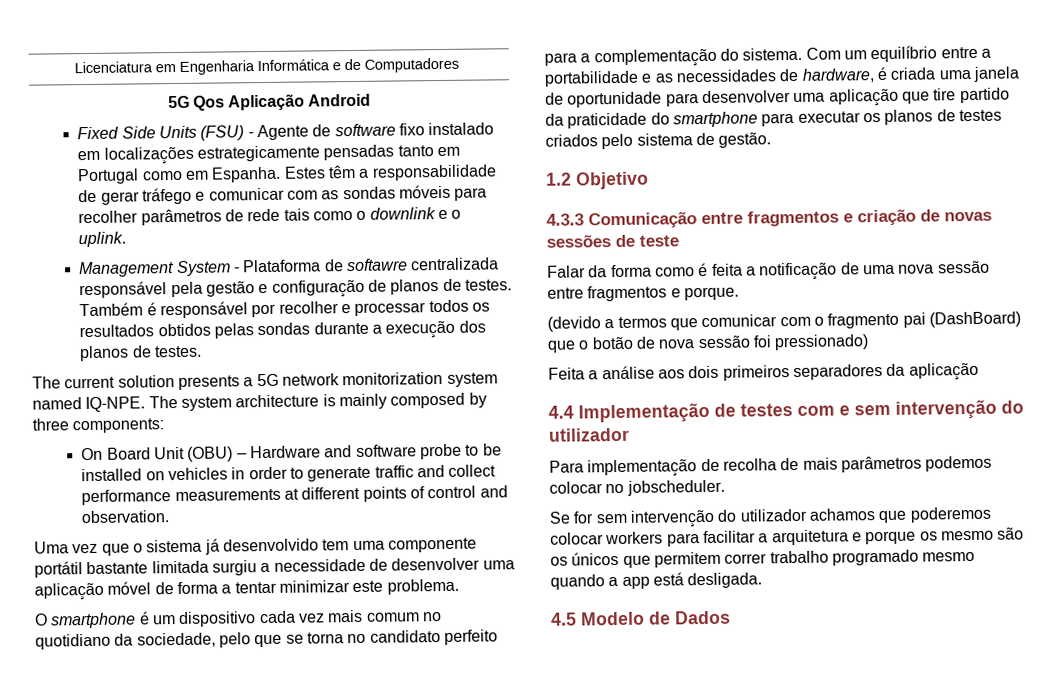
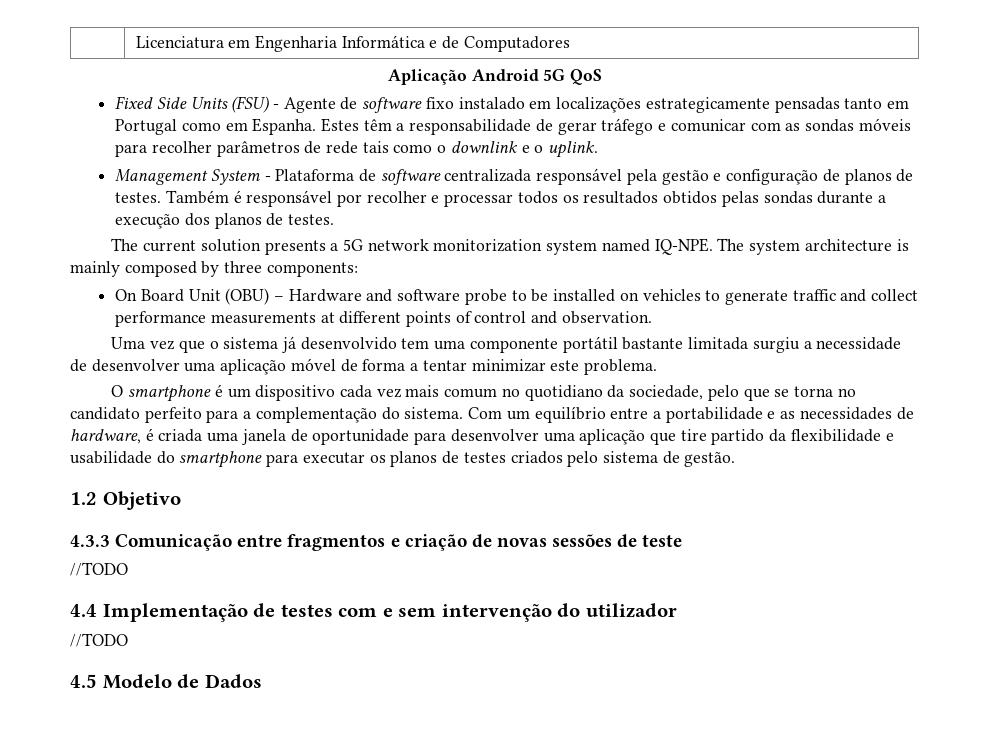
- 5G Qos Aplicação Android
+ Aplicação Android 5G QoS
- Management System - Plataforma de softawre centralizada responsável pela gestão e configuração de planos de testes.
+ Management System - Plataforma de software centralizada responsável pela gestão e configuração de planos de testes.
- On Board Unit (OBU) – Hardware and software probe to be installed on vehicles in order to generate traffic and collect performance measurements at different points of control and observation.
+ On Board Unit (OBU) – Hardware and software probe to be installed on vehicles to generate traffic and collect performance measurements at different points of control and observation.
- Com um equilíbrio entre a portabilidade e as necessidades de hardware, é criada uma janela de oportunidade para desenvolver uma aplicação que tire partido da praticidade do smartphone para executar os planos de testes criados pelo sistema de gestão.
+ Com um equilíbrio entre a portabilidade e as necessidades de hardware, é criada uma janela de oportunidade para desenvolver uma aplicação que tire partido da flexibilidade e usabilidade do smartphone para executar os planos de testes criados pelo sistema de gestão.
  4.3.3 Comunicação entre fragmentos e criação de novas sessões de teste
- Falar da forma como é feita a notificação de uma nova sessão entre fragmentos e porque.
- (devido a termos que comunicar com o fragmento pai (DashBoard) que o botão de nova sessão foi pressionado)
- Feita a análise aos dois primeiros separadores da aplicação
+ //TODO
  4.4 Implementação de testes com e sem intervenção do utilizador
- Para implementação de recolha de mais parâmetros podemos colocar no jobscheduler.
- Se for sem intervenção do utilizador achamos que poderemos colocar workers para facilitar a arquitetura e porque os mesmo são os únicos que permitem correr trabalho programado mesmo quando a app está desligada.
+ //TODO

